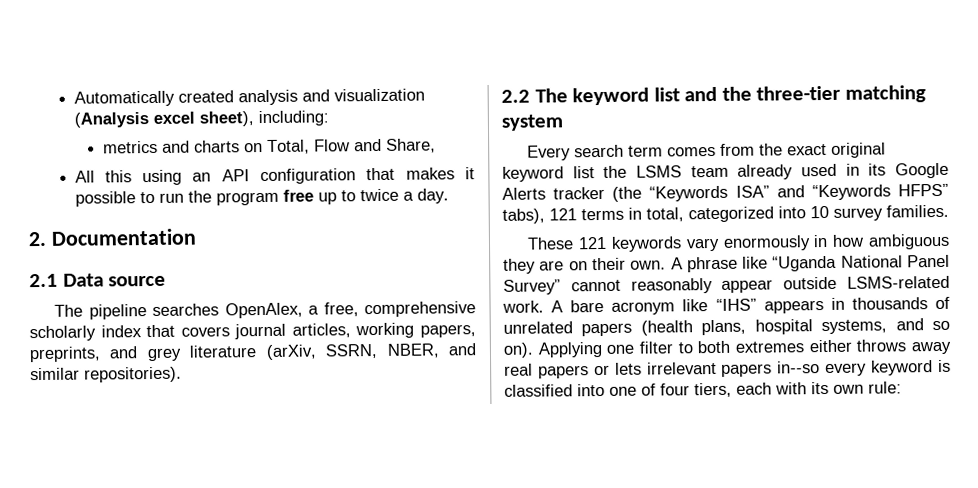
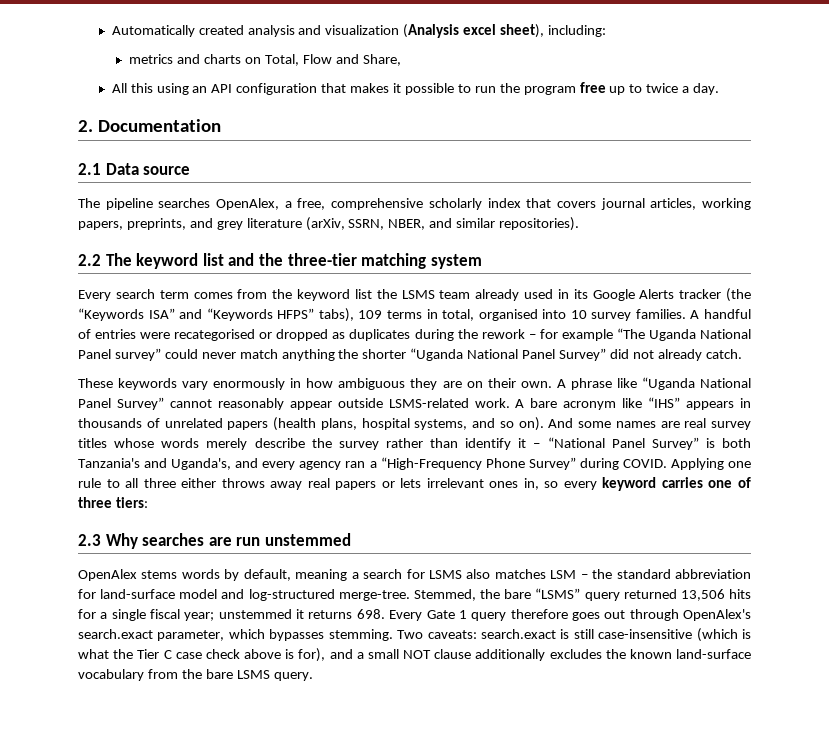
- Every search term comes from the exact original keyword list the LSMS team already used in its Google Alerts tracker (the “Keywords ISA” and “Keywords HFPS” tabs), 121 terms in total, categorized into 10 survey families.
+ Every search term comes from the keyword list the LSMS team already used in its Google Alerts tracker (the “Keywords ISA” and “Keywords HFPS” tabs), 109 terms in total, organised into 10 survey families. A handful of entries were recategorised or dropped as duplicates during the rework – for example “The Uganda National Panel survey” could never match anything the shorter “Uganda National Panel Survey” did not already catch.
- These 121 keywords vary enormously in how ambiguous they are on their own.
+ These keywords vary enormously in how ambiguous they are on their own.
- Applying one filter to both extremes either throws away real papers or lets irrelevant papers in--so every keyword is classified into one of four tiers, each with its own rule:
+ And some names are real survey titles whose words merely describe the survey rather than identify it – “National Panel Survey” is both Tanzania's and Uganda's, and every agency ran a “High-Frequency Phone Survey” during COVID. Applying one rule to all three either throws away real papers or lets irrelevant ones in, so every keyword carries one of three tiers:
+ 2.3 Why searches are run unstemmed
+ OpenAlex stems words by default, meaning a search for LSMS also matches LSM – the standard abbreviation for land-surface model and log-structured merge-tree. Stemmed, the bare “LSMS” query returned 13,506 hits for a single fiscal year; unstemmed it returns 698. Every Gate 1 query therefore goes out through OpenAlex's search.exact parameter, which bypasses stemming. Two caveats: search.exact is still case-insensitive (which is what the Tier C case check above is for), and a small NOT clause additionally excludes the known land-surface vocabulary from the bare LSMS query.

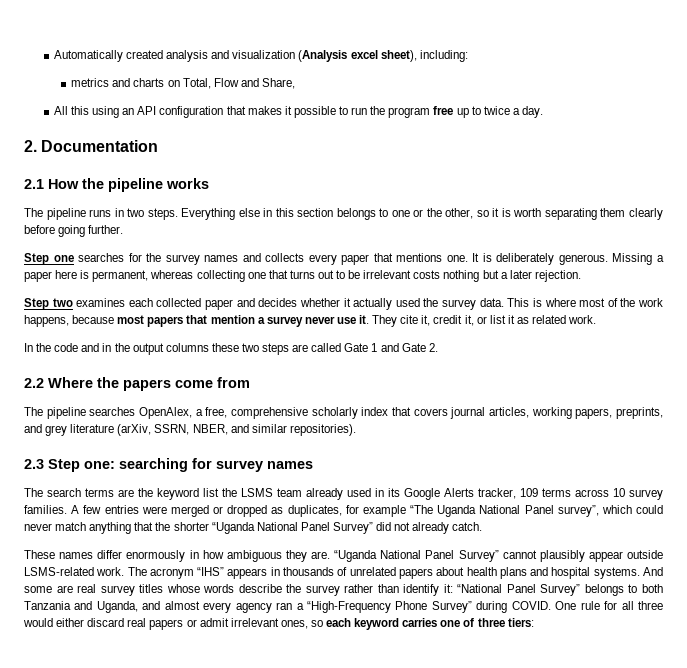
- 2.1 Data source
+ 2.1 How the pipeline works
+ The pipeline runs in two steps. Everything else in this section belongs to one or the other, so it is worth separating them clearly before going further.
+ Step one searches for the survey names and collects every paper that mentions one. It is deliberately generous. Missing a paper here is permanent, whereas collecting one that turns out to be irrelevant costs nothing but a later rejection.
+ Step two examines each collected paper and decides whether it actually used the survey data. This is where most of the work happens, because most papers that mention a survey never use it. They cite it, credit it, or list it as related work.
+ In the code and in the output columns these two steps are called Gate 1 and Gate 2.
+ 2.2 Where the papers come from
- 2.2 The keyword list and the three-tier matching system
- Every search term comes from the keyword list the LSMS team already used in its Google Alerts tracker (the “Keywords ISA” and “Keywords HFPS” tabs), 109 terms in total, organised into 10 survey families.
+ 2.3 Step one: searching for survey names
+ The search terms are the keyword list the LSMS team already used in its Google Alerts tracker, 109 terms across 10 survey families.
- A handful of entries were recategorised or dropped as duplicates during the rework – for example “The Uganda National Panel survey” could never match anything the shorter “Uganda National Panel Survey” did not already catch.
+ A few entries were merged or dropped as duplicates, for example “The Uganda National Panel survey”, which could never match anything that the shorter “Uganda National Panel Survey” did not already catch.
- These keywords vary enormously in how ambiguous they are on their own. A phrase like “Uganda National Panel Survey” cannot reasonably appear outside LSMS-related work.
+ These names differ enormously in how ambiguous they are. “Uganda National Panel Survey” cannot plausibly appear outside LSMS-related work.
- A bare acronym like “IHS” appears in thousands of unrelated papers (health plans, hospital systems, and so on).
+ The acronym “IHS” appears in thousands of unrelated papers about health plans and hospital systems.
- And some names are real survey titles whose words merely describe the survey rather than identify it – “National Panel Survey” is both Tanzania's and Uganda's, and every agency ran a “High-Frequency Phone Survey” during COVID.
+ And some are real survey titles whose words describe the survey rather than identify it: “National Panel Survey” belongs to both Tanzania and Uganda, and almost every agency ran a “High-Frequency Phone Survey” during COVID.
- Applying one rule to all three either throws away real papers or lets irrelevant ones in, so every keyword carries one of three tiers:
+ One rule for all three would either discard real papers or admit irrelevant ones, so each keyword carries one of three tiers:
- 2.3 Why searches are run unstemmed
- OpenAlex stems words by default, meaning a search for LSMS also matches LSM – the standard abbreviation for land-surface model and log-structured merge-tree. Stemmed, the bare “LSMS” query returned 13,506 hits for a single fiscal year; unstemmed it returns 698. Every Gate 1 query therefore goes out through OpenAlex's search.exact parameter, which bypasses stemming. Two caveats: search.exact is still case-insensitive (which is what the Tier C case check above is for), and a small NOT clause additionally excludes the known land-surface vocabulary from the bare LSMS query.

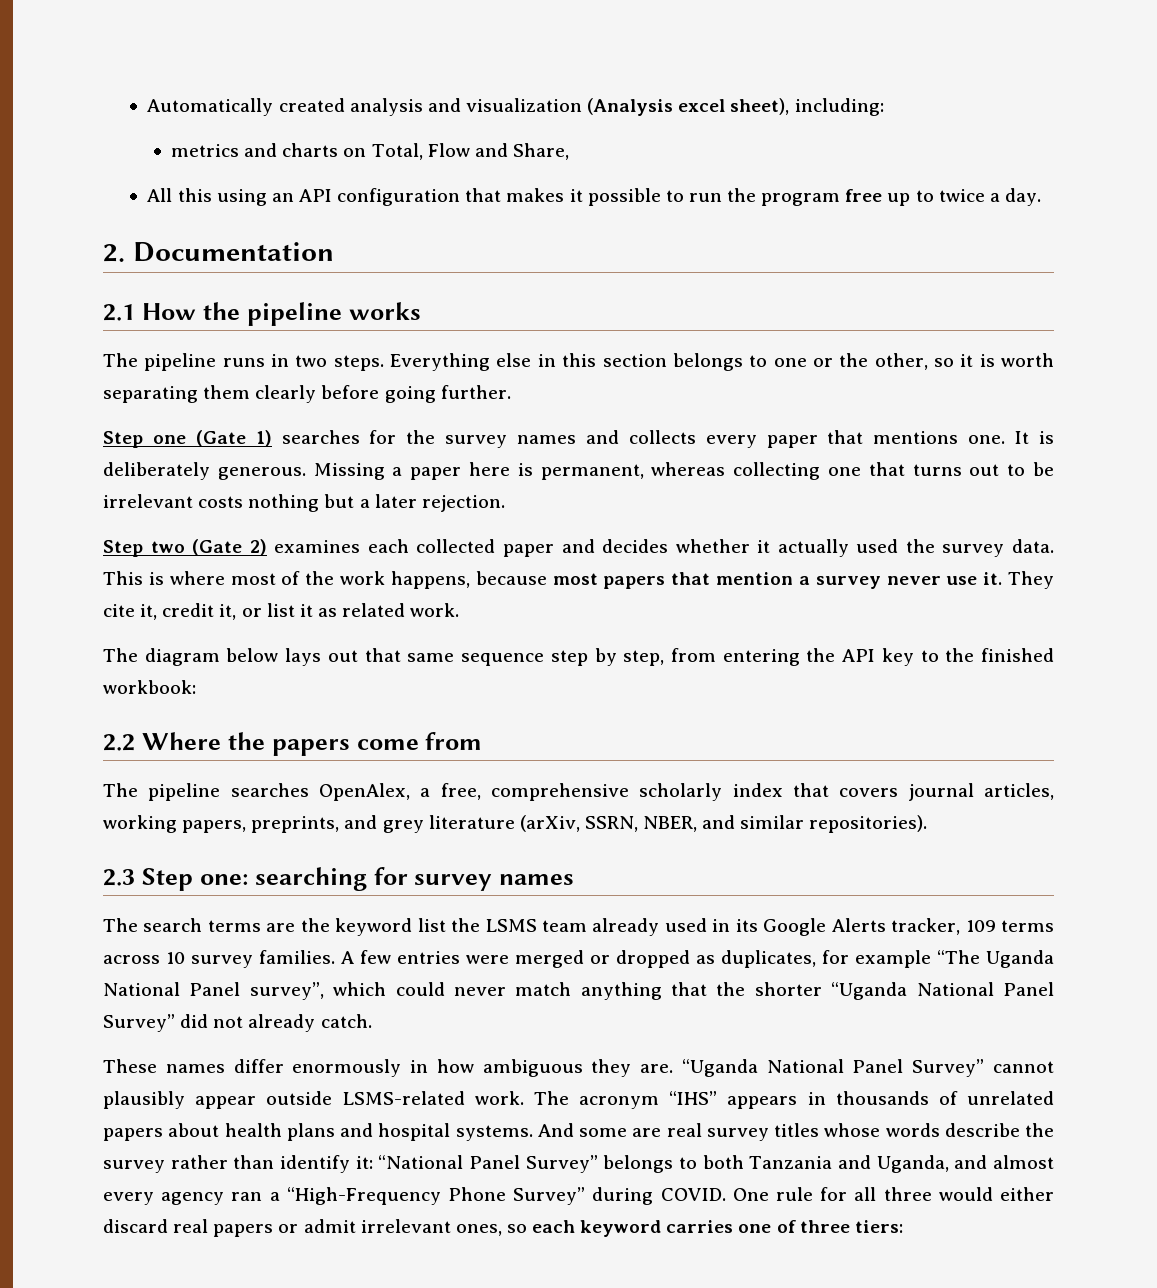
- Step one searches for the survey names and collects every paper that mentions one.
+ Step one (Gate 1) searches for the survey names and collects every paper that mentions one.
- Step two examines each collected paper and decides whether it actually used the survey data.
+ Step two (Gate 2) examines each collected paper and decides whether it actually used the survey data.
- In the code and in the output columns these two steps are called Gate 1 and Gate 2.
+ The diagram below lays out that same sequence step by step, from entering the API key to the finished workbook:

